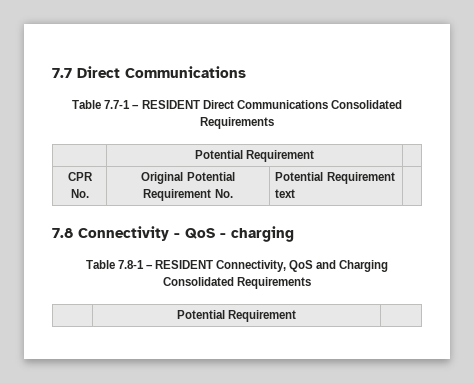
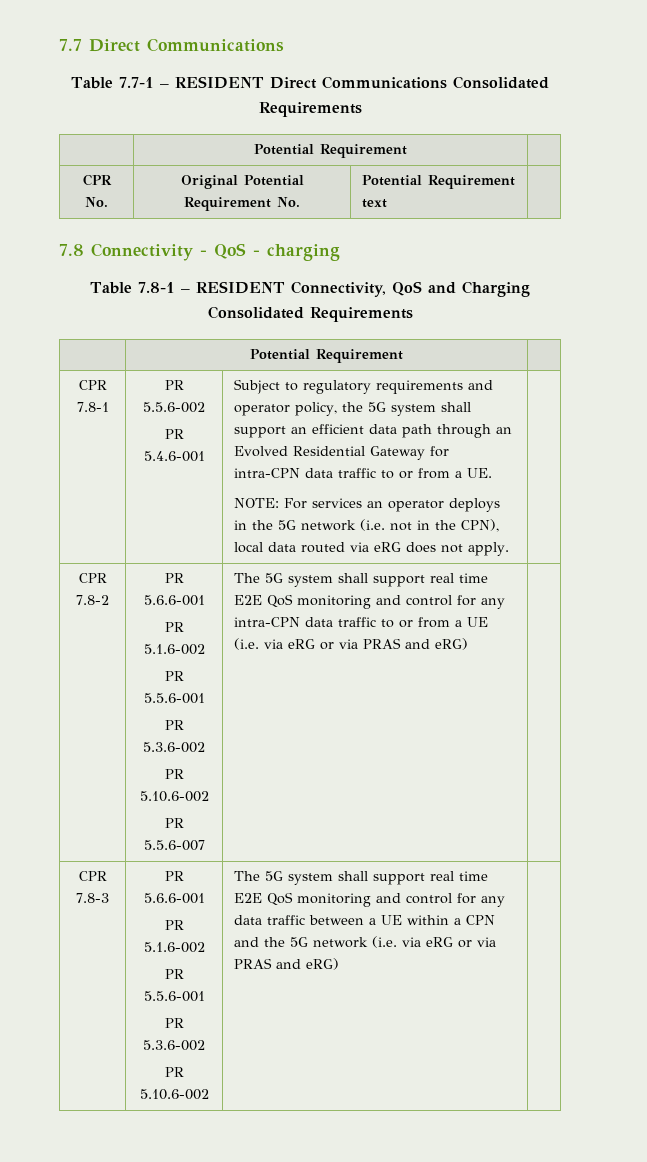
+ CPR 7.8-1 | PR 5.5.6-002
+ PR 5.4.6-001 | Subject to regulatory requirements and operator policy, the 5G system shall support an efficient data path through an Evolved Residential Gateway for intra-CPN data traffic to or from a UE.
+ NOTE: For services an operator deploys in the 5G network (i.e. not in the CPN), local data routed via eRG does not apply. |
+ CPR 7.8-2 | PR 5.6.6-001
+ PR 5.1.6-002
+ PR 5.5.6-001
+ PR 5.3.6-002
+ PR 5.10.6-002
+ PR 5.5.6-007 | The 5G system shall support real time E2E QoS monitoring and control for any intra-CPN data traffic to or from a UE (i.e. via eRG or via PRAS and eRG) |
+ CPR 7.8-3 | PR 5.6.6-001
+ PR 5.1.6-002
+ PR 5.5.6-001
+ PR 5.3.6-002
+ PR 5.10.6-002 | The 5G system shall support real time E2E QoS monitoring and control for any data traffic between a UE within a CPN and the 5G network (i.e. via eRG or via PRAS and eRG)

